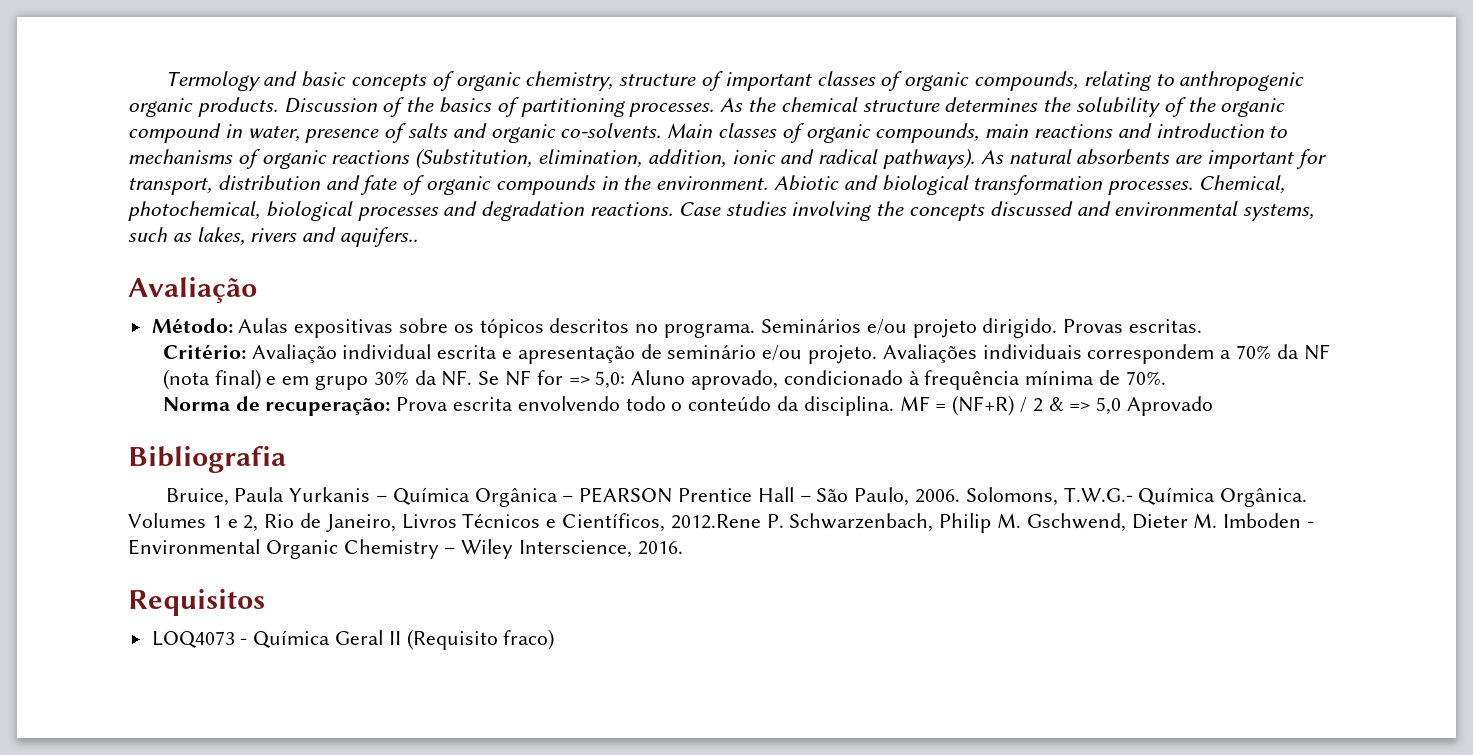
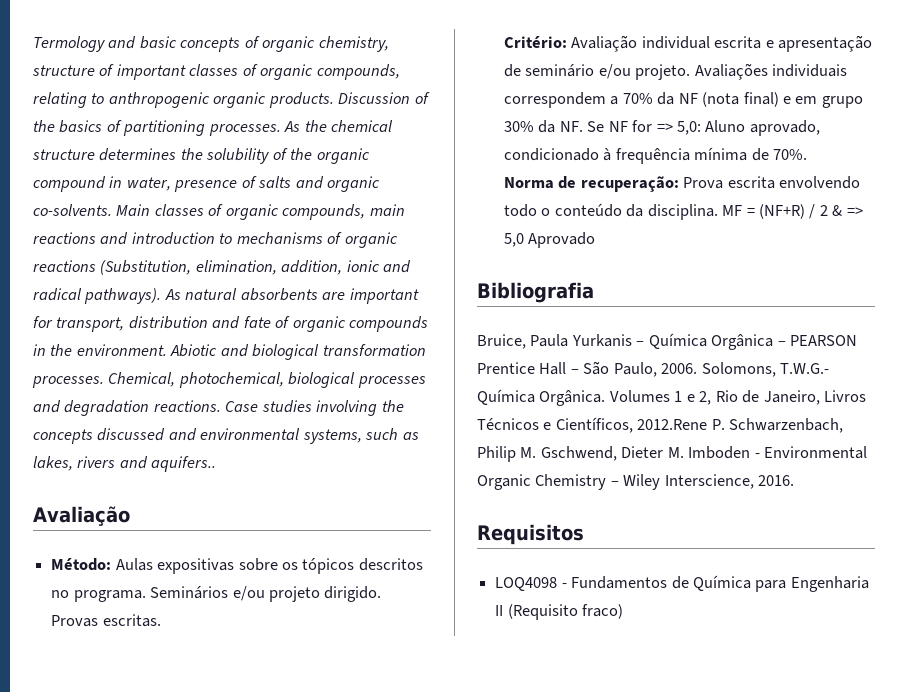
- LOQ4073 - Química Geral II (Requisito fraco)
+ LOQ4098 - Fundamentos de Química para Engenharia II (Requisito fraco)

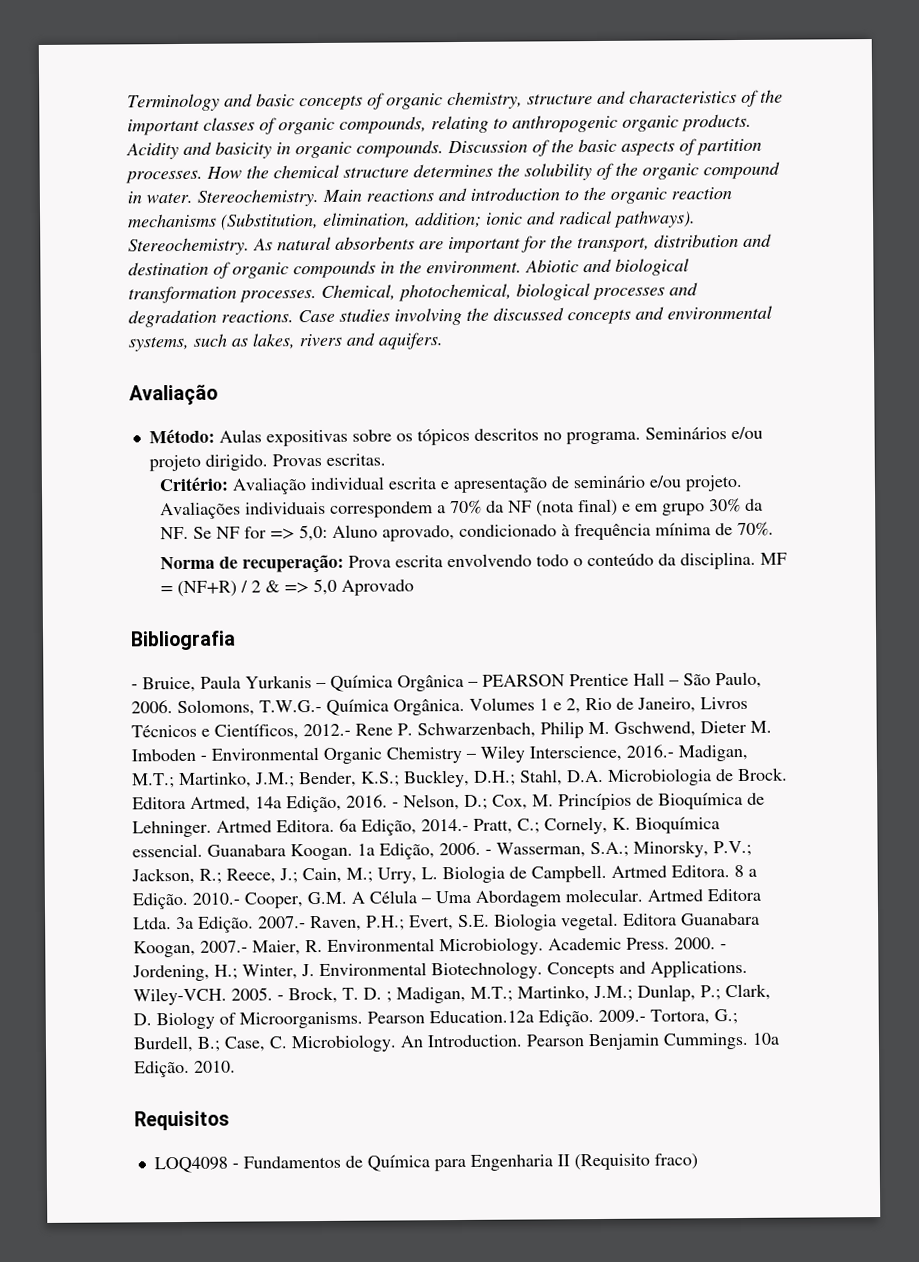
- Termology and basic concepts of organic chemistry, structure of important classes of organic compounds, relating to anthropogenic organic products.
+ Terminology and basic concepts of organic chemistry, structure and characteristics of the important classes of organic compounds, relating to anthropogenic organic products.
- Discussion of the basics of partitioning processes. As the chemical structure determines the solubility of the organic compound in water, presence of salts and organic co-solvents. Main classes of organic compounds, main reactions and introduction to mechanisms of organic reactions (Substitution, elimination, addition, ionic and radical pathways).
+ Acidity and basicity in organic compounds. Discussion of the basic aspects of partition processes. How the chemical structure determines the solubility of the organic compound in water. Stereochemistry. Main reactions and introduction to the organic reaction mechanisms (Substitution, elimination, addition; ionic and radical pathways). Stereochemistry.
- As natural absorbents are important for transport, distribution and fate of organic compounds in the environment.
+ As natural absorbents are important for the transport, distribution and destination of organic compounds in the environment.
- Case studies involving the concepts discussed and environmental systems, such as lakes, rivers and aquifers..
+ Case studies involving the discussed concepts and environmental systems, such as lakes, rivers and aquifers.
- Bruice, Paula Yurkanis – Química Orgânica – PEARSON Prentice Hall – São Paulo, 2006.
+ - Bruice, Paula Yurkanis – Química Orgânica – PEARSON Prentice Hall – São Paulo, 2006.
- Volumes 1 e 2, Rio de Janeiro, Livros Técnicos e Científicos, 2012.Rene P. Schwarzenbach, Philip M. Gschwend, Dieter M. Imboden - Environmental Organic Chemistry – Wiley Interscience, 2016.
+ Volumes 1 e 2, Rio de Janeiro, Livros Técnicos e Científicos, 2012.- Rene P. Schwarzenbach, Philip M. Gschwend, Dieter M. Imboden - Environmental Organic Chemistry – Wiley Interscience, 2016.- Madigan, M.T.; Martinko, J.M.; Bender, K.S.; Buckley, D.H.; Stahl, D.A. Microbiologia de Brock. Editora Artmed, 14a Edição, 2016. - Nelson, D.; Cox, M. Princípios de Bioquímica de Lehninger. Artmed Editora. 6a Edição, 2014.- Pratt, C.; Cornely, K. Bioquímica essencial. Guanabara Koogan. 1a Edição, 2006. - Wasserman, S.A.; Minorsky, P.V.; Jackson, R.; Reece, J.; Cain, M.; Urry, L. Biologia de Campbell. Artmed Editora. 8 a Edição. 2010.- Cooper, G.M. A Célula – Uma Abordagem molecular. Artmed Editora Ltda. 3a Edição. 2007.- Raven, P.H.; Evert, S.E. Biologia vegetal. Editora Guanabara Koogan, 2007.- Maier, R. Environmental Microbiology. Academic Press. 2000. - Jordening, H.; Winter, J. Environmental Biotechnology. Concepts and Applications. Wiley-VCH. 2005. - Brock, T. D. ; Madigan, M.T.; Martinko, J.M.; Dunlap, P.; Clark, D. Biology of Microorganisms. Pearson Education.12a Edição. 2009.- Tortora, G.; Burdell, B.; Case, C. Microbiology. An Introduction. Pearson Benjamin Cummings. 10a Edição. 2010.

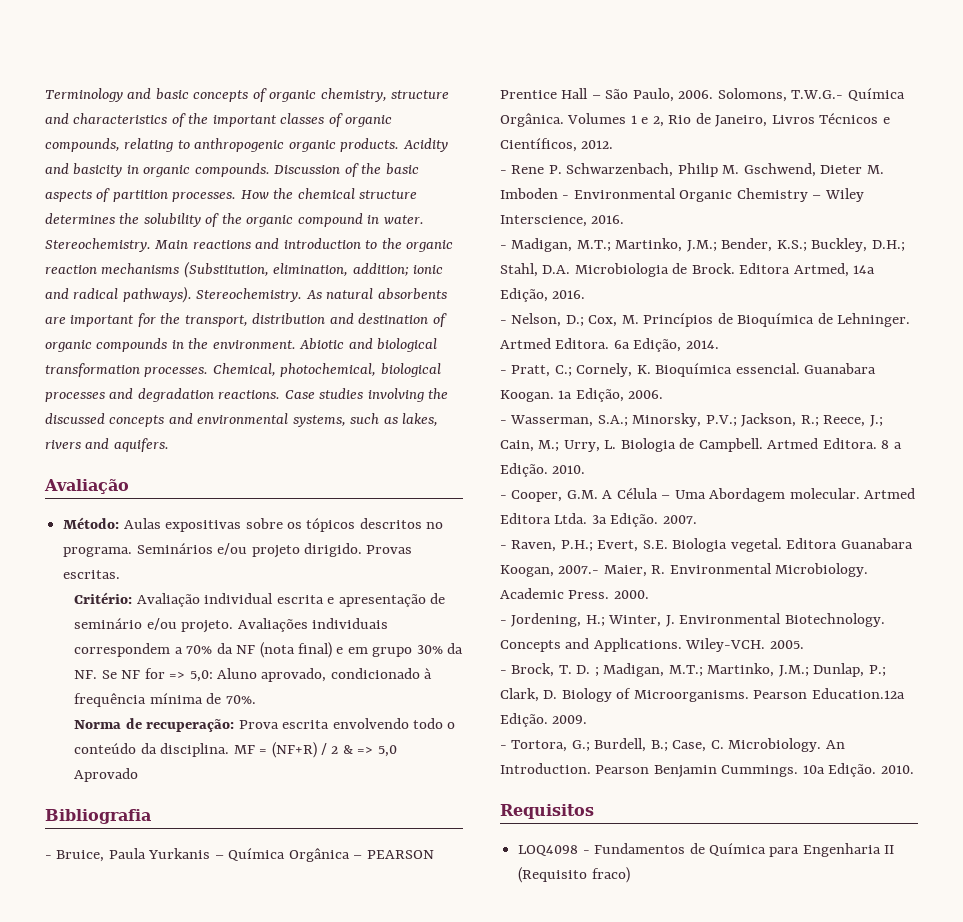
- Volumes 1 e 2, Rio de Janeiro, Livros Técnicos e Científicos, 2012.- Rene P. Schwarzenbach, Philip M. Gschwend, Dieter M. Imboden - Environmental Organic Chemistry – Wiley Interscience, 2016.- Madigan, M.T.; Martinko, J.M.; Bender, K.S.; Buckley, D.H.; Stahl, D.A. Microbiologia de Brock.
+ Volumes 1 e 2, Rio de Janeiro, Livros Técnicos e Científicos, 2012.
+ - Rene P. Schwarzenbach, Philip M. Gschwend, Dieter M. Imboden - Environmental Organic Chemistry – Wiley Interscience, 2016.
+ - Madigan, M.T.; Martinko, J.M.; Bender, K.S.; Buckley, D.H.; Stahl, D.A. Microbiologia de Brock.
- Editora Artmed, 14a Edição, 2016. - Nelson, D.; Cox, M. Princípios de Bioquímica de Lehninger.
+ Editora Artmed, 14a Edição, 2016.
+ - Nelson, D.; Cox, M. Princípios de Bioquímica de Lehninger.
- 6a Edição, 2014.- Pratt, C.; Cornely, K. Bioquímica essencial.
+ 6a Edição, 2014.
+ - Pratt, C.; Cornely, K. Bioquímica essencial.
- 1a Edição, 2006. - Wasserman, S.A.; Minorsky, P.V.; Jackson, R.; Reece, J.; Cain, M.; Urry, L. Biologia de Campbell.
+ 1a Edição, 2006.
+ - Wasserman, S.A.; Minorsky, P.V.; Jackson, R.; Reece, J.; Cain, M.; Urry, L. Biologia de Campbell.
- 8 a Edição. 2010.- Cooper, G.M. A Célula – Uma Abordagem molecular.
+ 8 a Edição. 2010.
+ - Cooper, G.M. A Célula – Uma Abordagem molecular.
- 2007.- Raven, P.H.; Evert, S.E. Biologia vegetal.
+ 2007.
+ - Raven, P.H.; Evert, S.E. Biologia vegetal.
- 2000. - Jordening, H.; Winter, J. Environmental Biotechnology.
+ 2000.
+ - Jordening, H.; Winter, J. Environmental Biotechnology.
- 2005. - Brock, T. D. ; Madigan, M.T.; Martinko, J.M.; Dunlap, P.; Clark, D. Biology of Microorganisms.
+ 2005.
+ - Brock, T. D. ; Madigan, M.T.; Martinko, J.M.; Dunlap, P.; Clark, D. Biology of Microorganisms.
- 2009.- Tortora, G.; Burdell, B.; Case, C. Microbiology.
+ 2009.
+ - Tortora, G.; Burdell, B.; Case, C. Microbiology.

